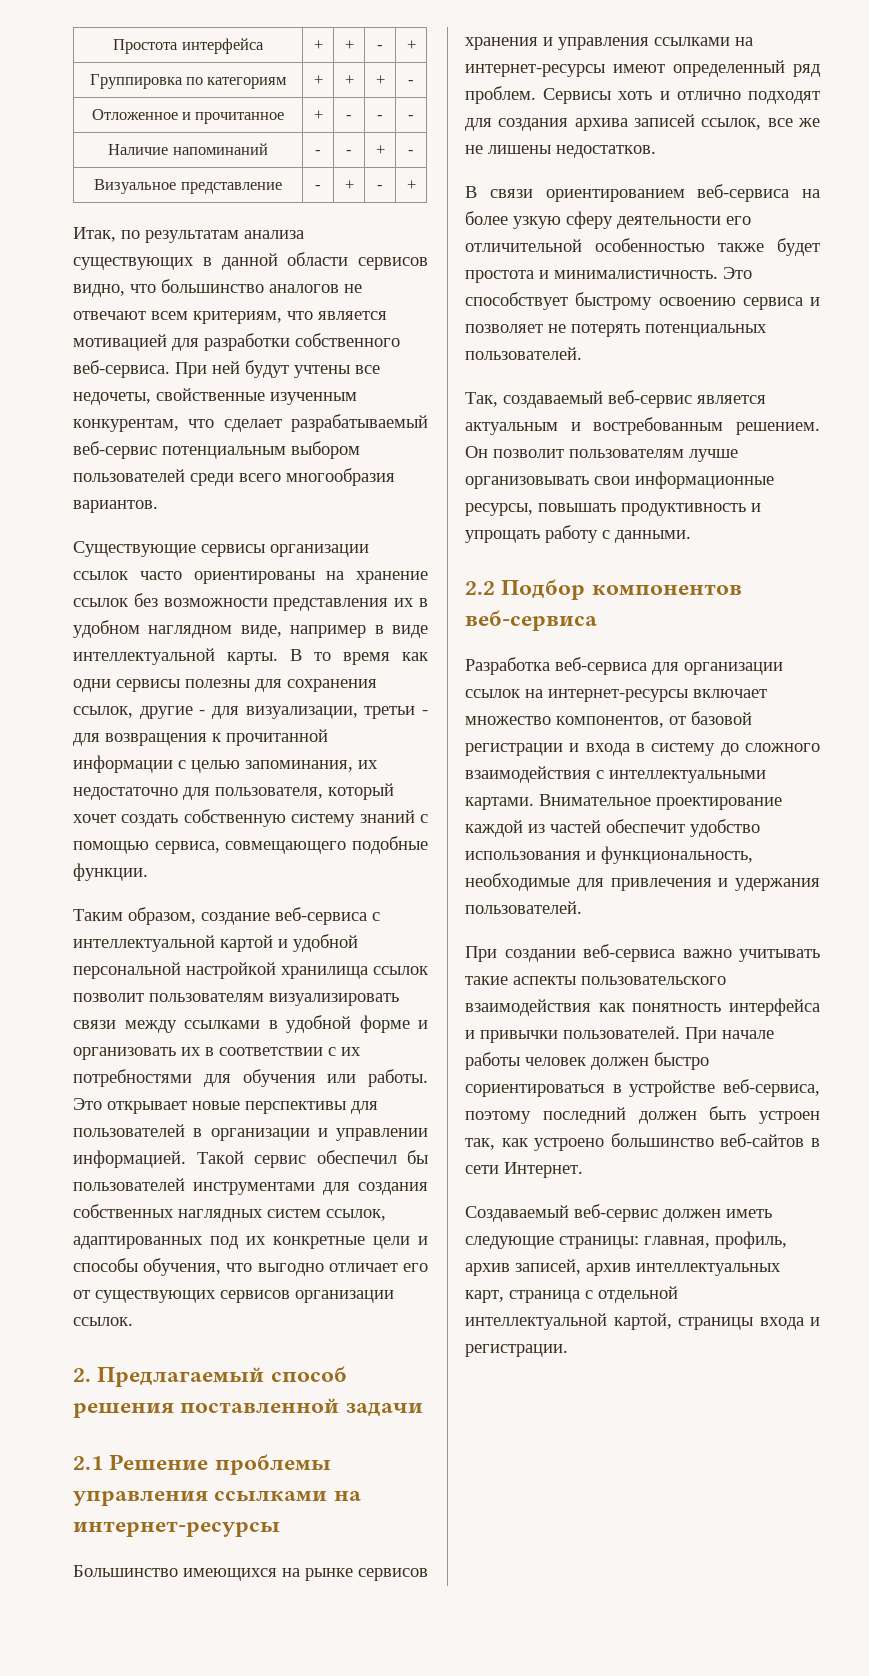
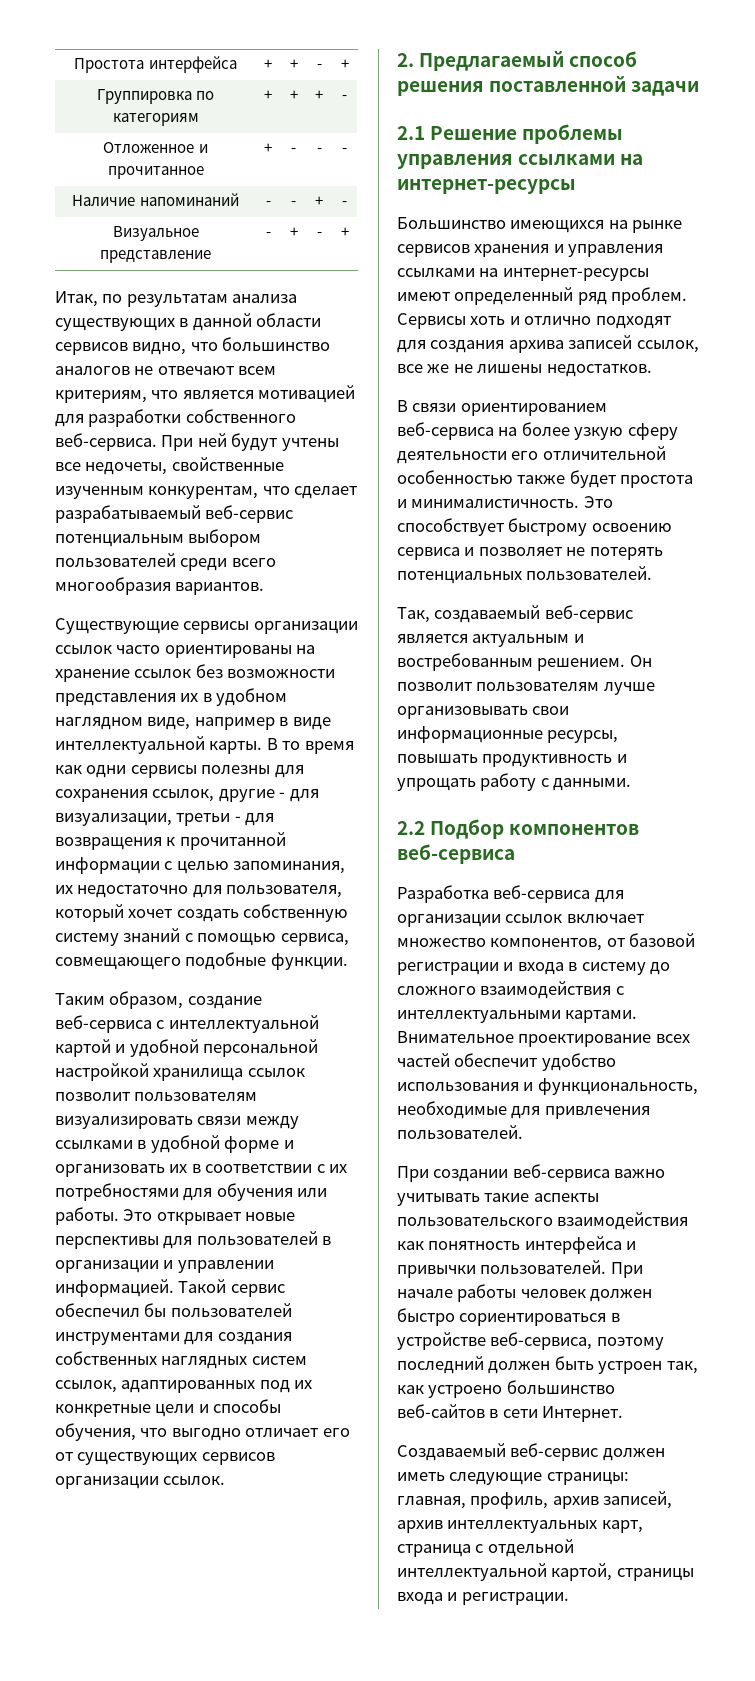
- Разработка веб-сервиса для организации ссылок на интернет-ресурсы включает множество компонентов, от базовой регистрации и входа в систему до сложного взаимодействия с интеллектуальными картами.
+ Разработка веб-сервиса для организации ссылок включает множество компонентов, от базовой регистрации и входа в систему до сложного взаимодействия с интеллектуальными картами.
- Внимательное проектирование каждой из частей обеспечит удобство использования и функциональность, необходимые для привлечения и удержания пользователей.
+ Внимательное проектирование всех частей обеспечит удобство использования и функциональность, необходимые для привлечения пользователей.

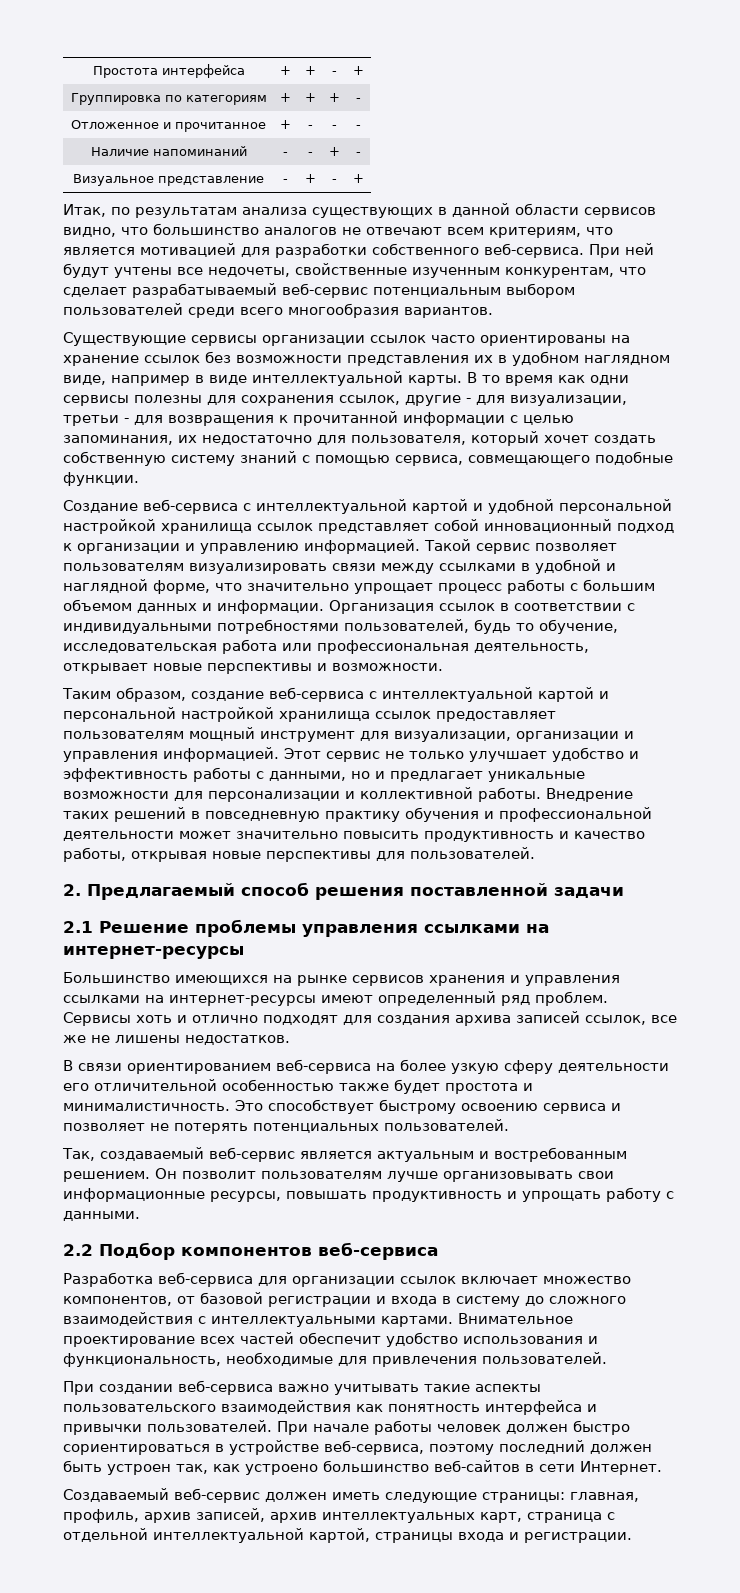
- Таким образом, создание веб-сервиса с интеллектуальной картой и удобной персональной настройкой хранилища ссылок позволит пользователям визуализировать связи между ссылками в удобной форме и организовать их в соответствии с их потребностями для обучения или работы. Это открывает новые перспективы для пользователей в организации и управлении информацией. Такой сервис обеспечил бы пользователей инструментами для создания собственных наглядных систем ссылок, адаптированных под их конкретные цели и способы обучения, что выгодно отличает его от существующих сервисов организации ссылок.
+ Создание веб-сервиса с интеллектуальной картой и удобной персональной настройкой хранилища ссылок представляет собой инновационный подход к организации и управлению информацией. Такой сервис позволяет пользователям визуализировать связи между ссылками в удобной и наглядной форме, что значительно упрощает процесс работы с большим объемом данных и информации. Организация ссылок в соответствии с индивидуальными потребностями пользователей, будь то обучение, исследовательская работа или профессиональная деятельность, открывает новые перспективы и возможности.
+ Таким образом, создание веб-сервиса с интеллектуальной картой и персональной настройкой хранилища ссылок предоставляет пользователям мощный инструмент для визуализации, организации и управления информацией. Этот сервис не только улучшает удобство и эффективность работы с данными, но и предлагает уникальные возможности для персонализации и коллективной работы. Внедрение таких решений в повседневную практику обучения и профессиональной деятельности может значительно повысить продуктивность и качество работы, открывая новые перспективы для пользователей.

